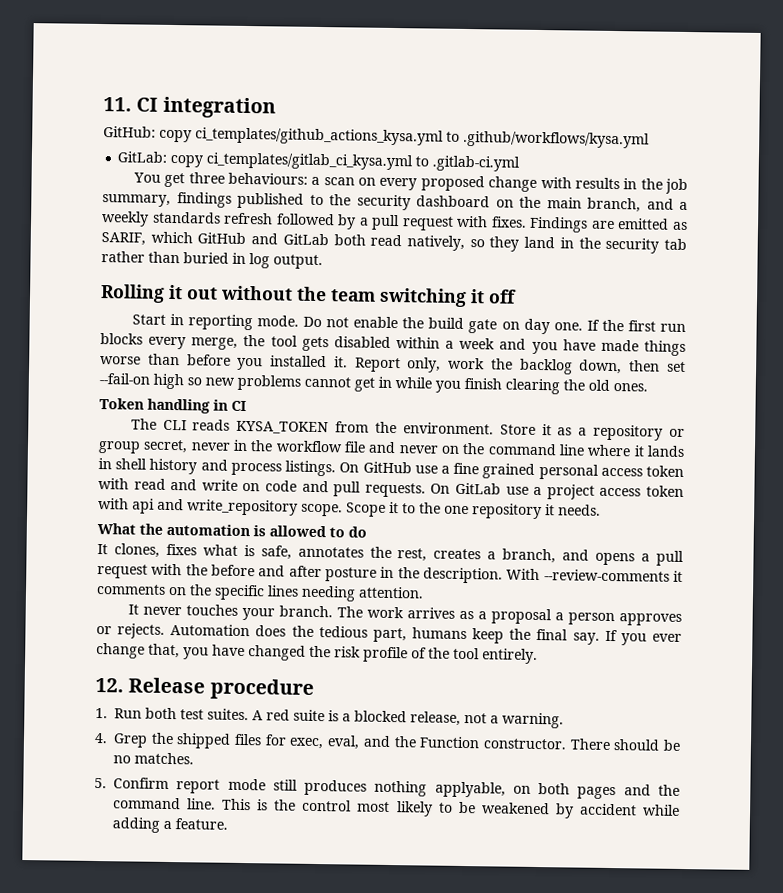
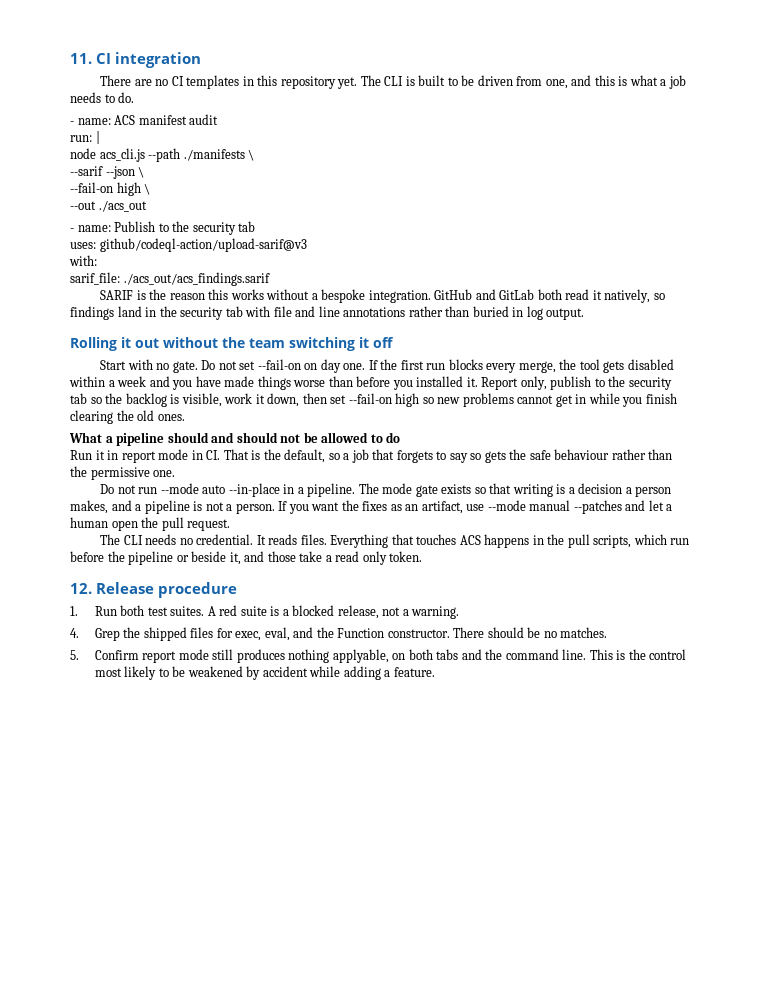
- GitHub: copy ci_templates/github_actions_kysa.yml to .github/workflows/kysa.yml
- GitLab: copy ci_templates/gitlab_ci_kysa.yml to .gitlab-ci.yml
- You get three behaviours: a scan on every proposed change with results in the job summary, findings published to the security dashboard on the main branch, and a weekly standards refresh followed by a pull request with fixes. Findings are emitted as SARIF, which GitHub and GitLab both read natively, so they land in the security tab rather than buried in log output.
+ There are no CI templates in this repository yet. The CLI is built to be driven from one, and this is what a job needs to do.
+ - name: ACS manifest audit
+ run: |
+ node acs_cli.js --path ./manifests \
+ --sarif --json \
+ --fail-on high \
+ --out ./acs_out
+ - name: Publish to the security tab
+ uses: github/codeql-action/upload-sarif@v3
+ with:
+ sarif_file: ./acs_out/acs_findings.sarif
+ SARIF is the reason this works without a bespoke integration. GitHub and GitLab both read it natively, so findings land in the security tab with file and line annotations rather than buried in log output.
- Start in reporting mode. Do not enable the build gate on day one.
+ Start with no gate. Do not set --fail-on on day one.
- Report only, work the backlog down, then set --fail-on high so new problems cannot get in while you finish clearing the old ones.
+ Report only, publish to the security tab so the backlog is visible, work it down, then set --fail-on high so new problems cannot get in while you finish clearing the old ones.
- Token handling in CI
- The CLI reads KYSA_TOKEN from the environment. Store it as a repository or group secret, never in the workflow file and never on the command line where it lands in shell history and process listings. On GitHub use a fine grained personal access token with read and write on code and pull requests. On GitLab use a project access token with api and write_repository scope. Scope it to the one repository it needs.
- What the automation is allowed to do
- It clones, fixes what is safe, annotates the rest, creates a branch, and opens a pull request with the before and after posture in the description. With --review-comments it comments on the specific lines needing attention.
- It never touches your branch. The work arrives as a proposal a person approves or rejects. Automation does the tedious part, humans keep the final say. If you ever change that, you have changed the risk profile of the tool entirely.
+ What a pipeline should and should not be allowed to do
+ Run it in report mode in CI. That is the default, so a job that forgets to say so gets the safe behaviour rather than the permissive one.
+ Do not run --mode auto --in-place in a pipeline. The mode gate exists so that writing is a decision a person makes, and a pipeline is not a person. If you want the fixes as an artifact, use --mode manual --patches and let a human open the pull request.
+ The CLI needs no credential. It reads files. Everything that touches ACS happens in the pull scripts, which run before the pipeline or beside it, and those take a read only token.
- 5. Confirm report mode still produces nothing applyable, on both pages and the command line.
+ 5. Confirm report mode still produces nothing applyable, on both tabs and the command line.

